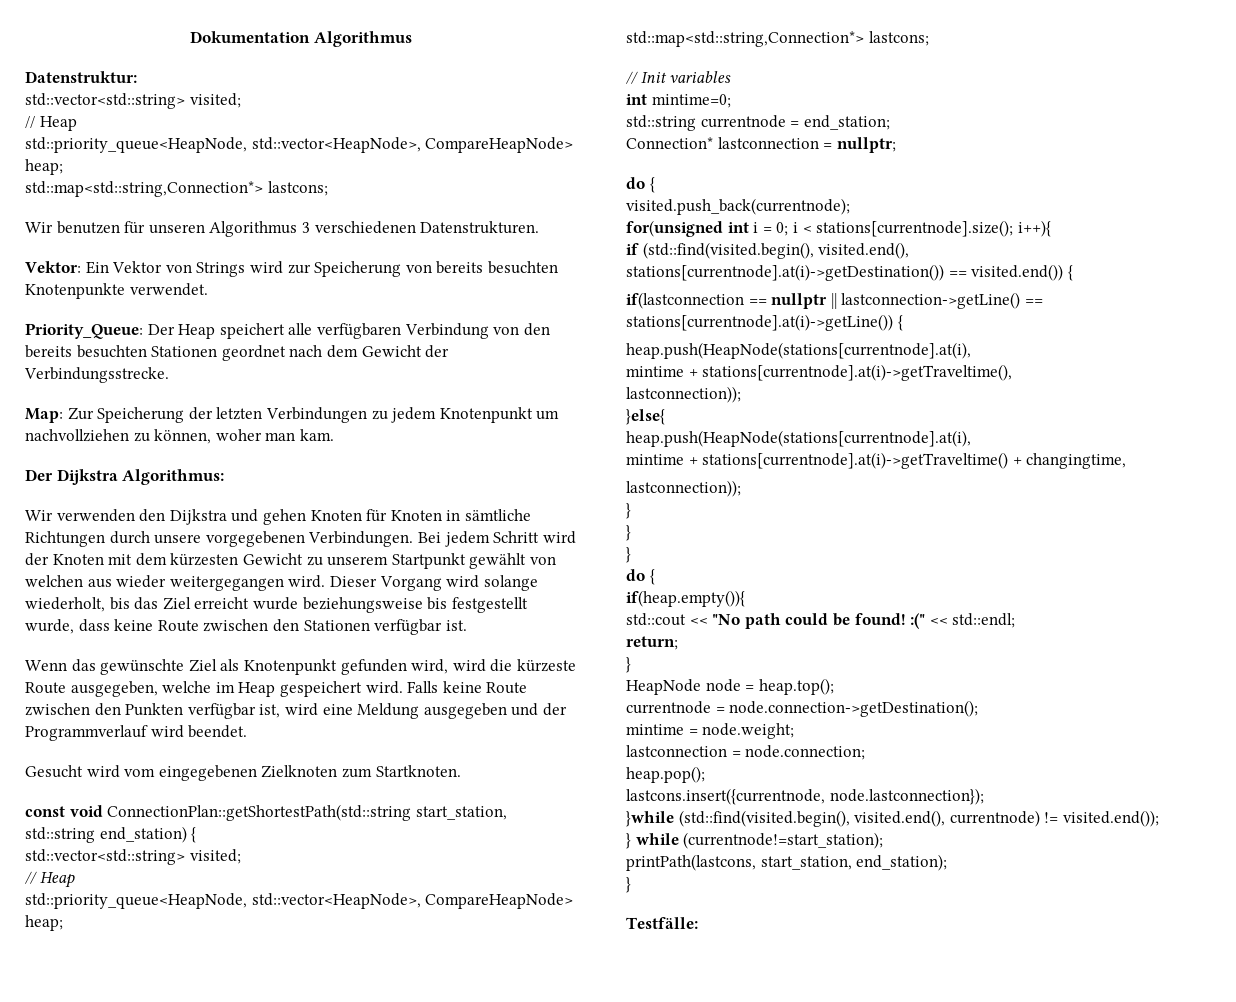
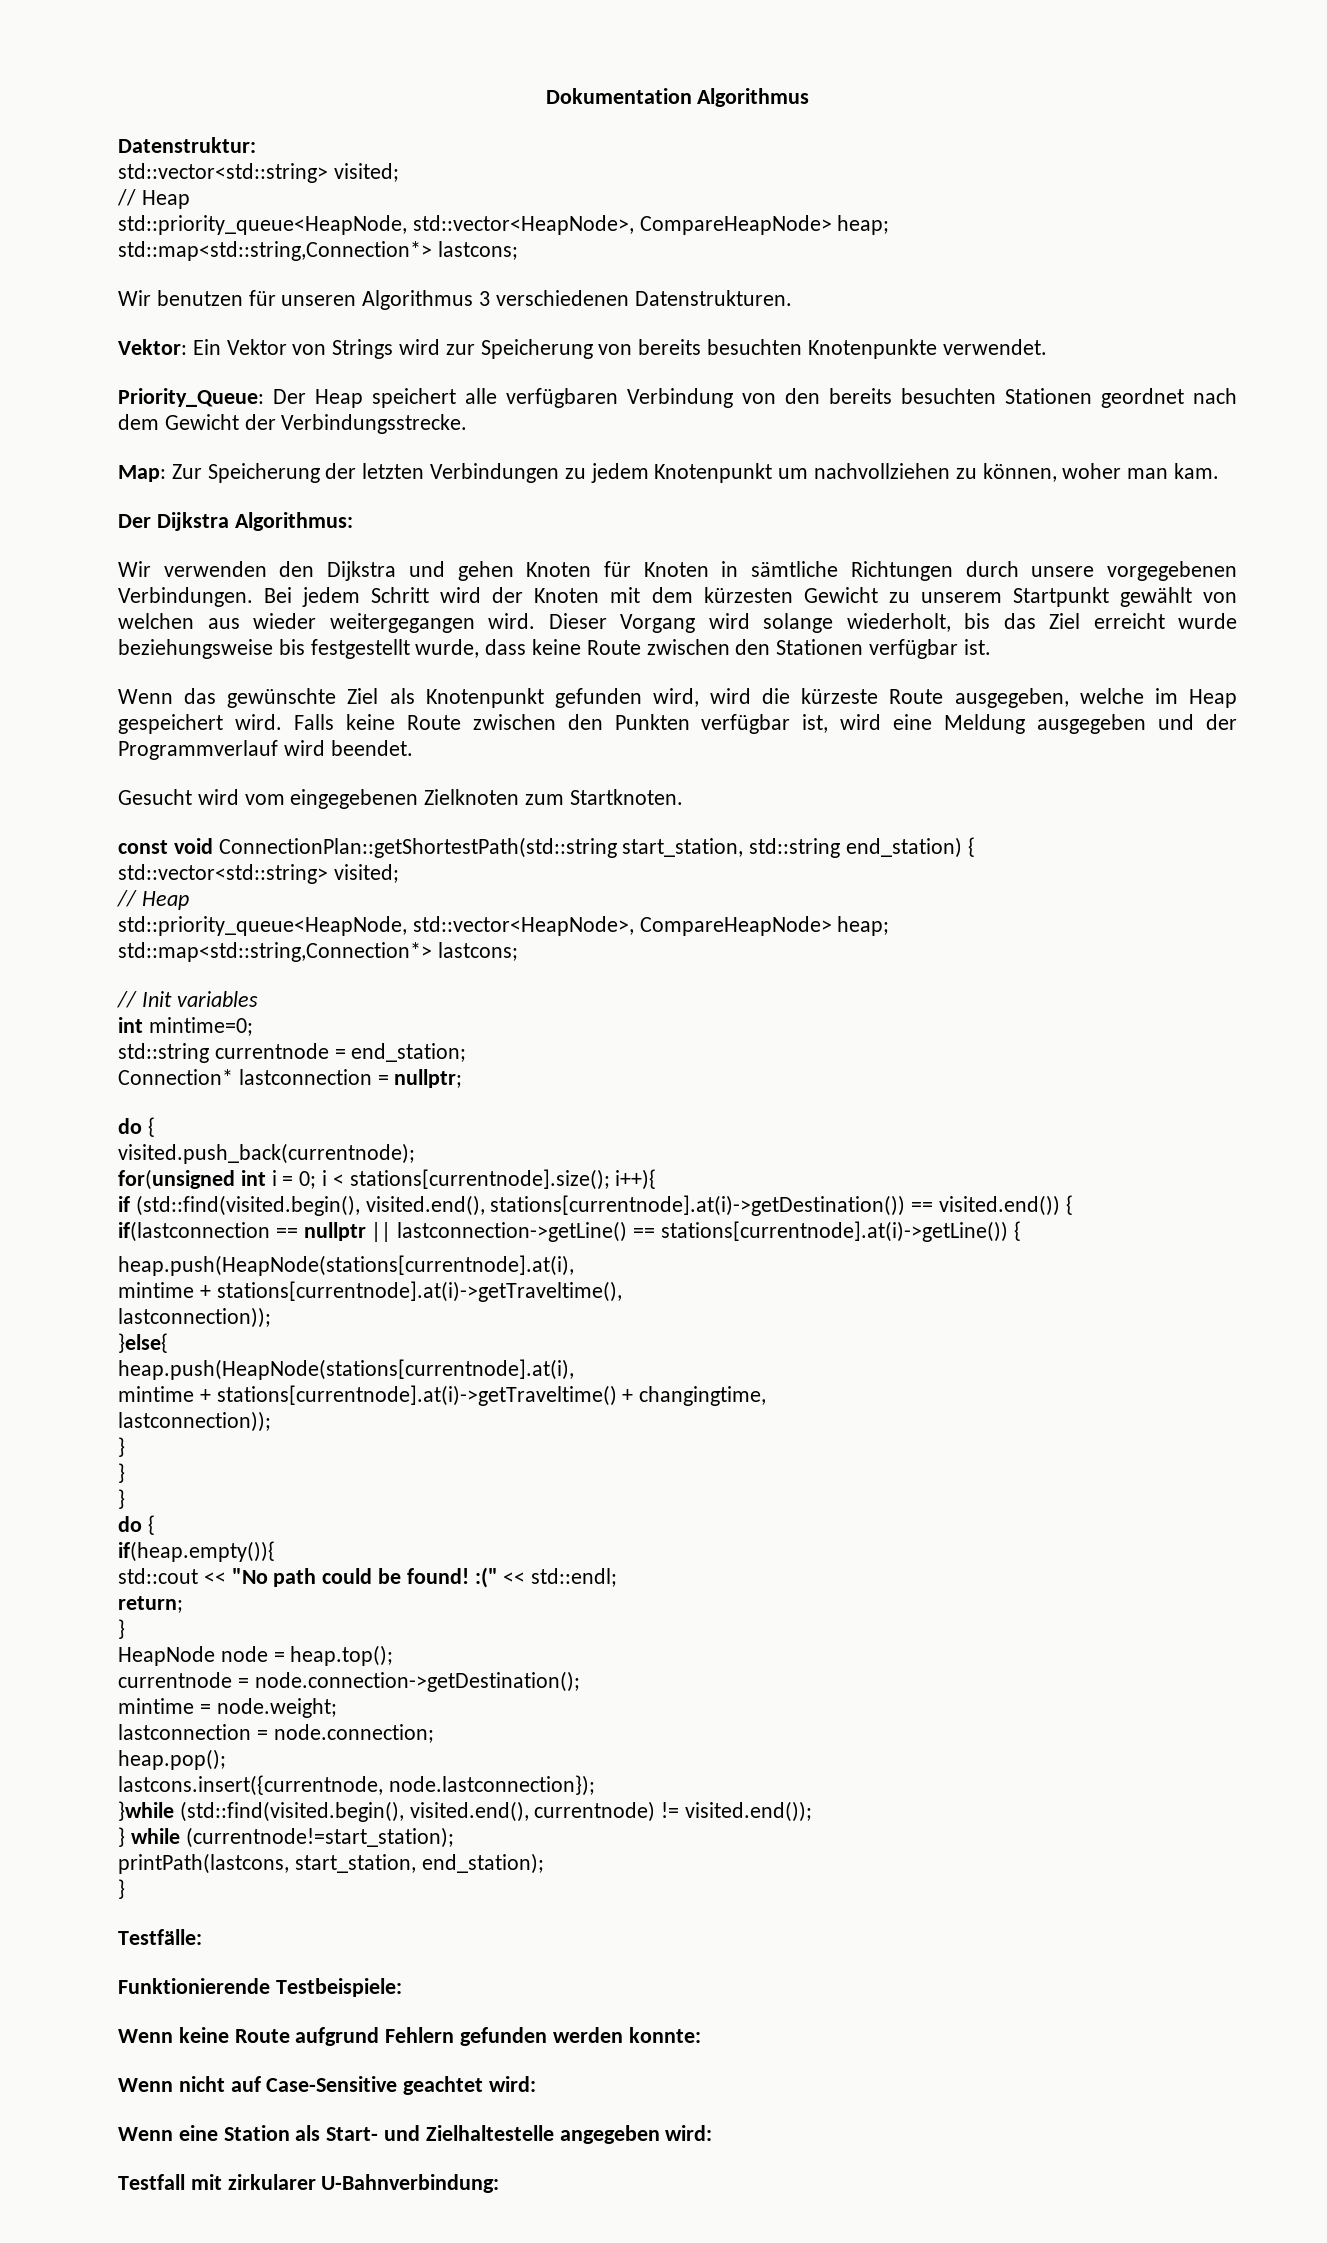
+ Funktionierende Testbeispiele:
+ Wenn keine Route aufgrund Fehlern gefunden werden konnte:
+ Wenn nicht auf Case-Sensitive geachtet wird:
+ Wenn eine Station als Start- und Zielhaltestelle angegeben wird:
+ Testfall mit zirkularer U-Bahnverbindung:

